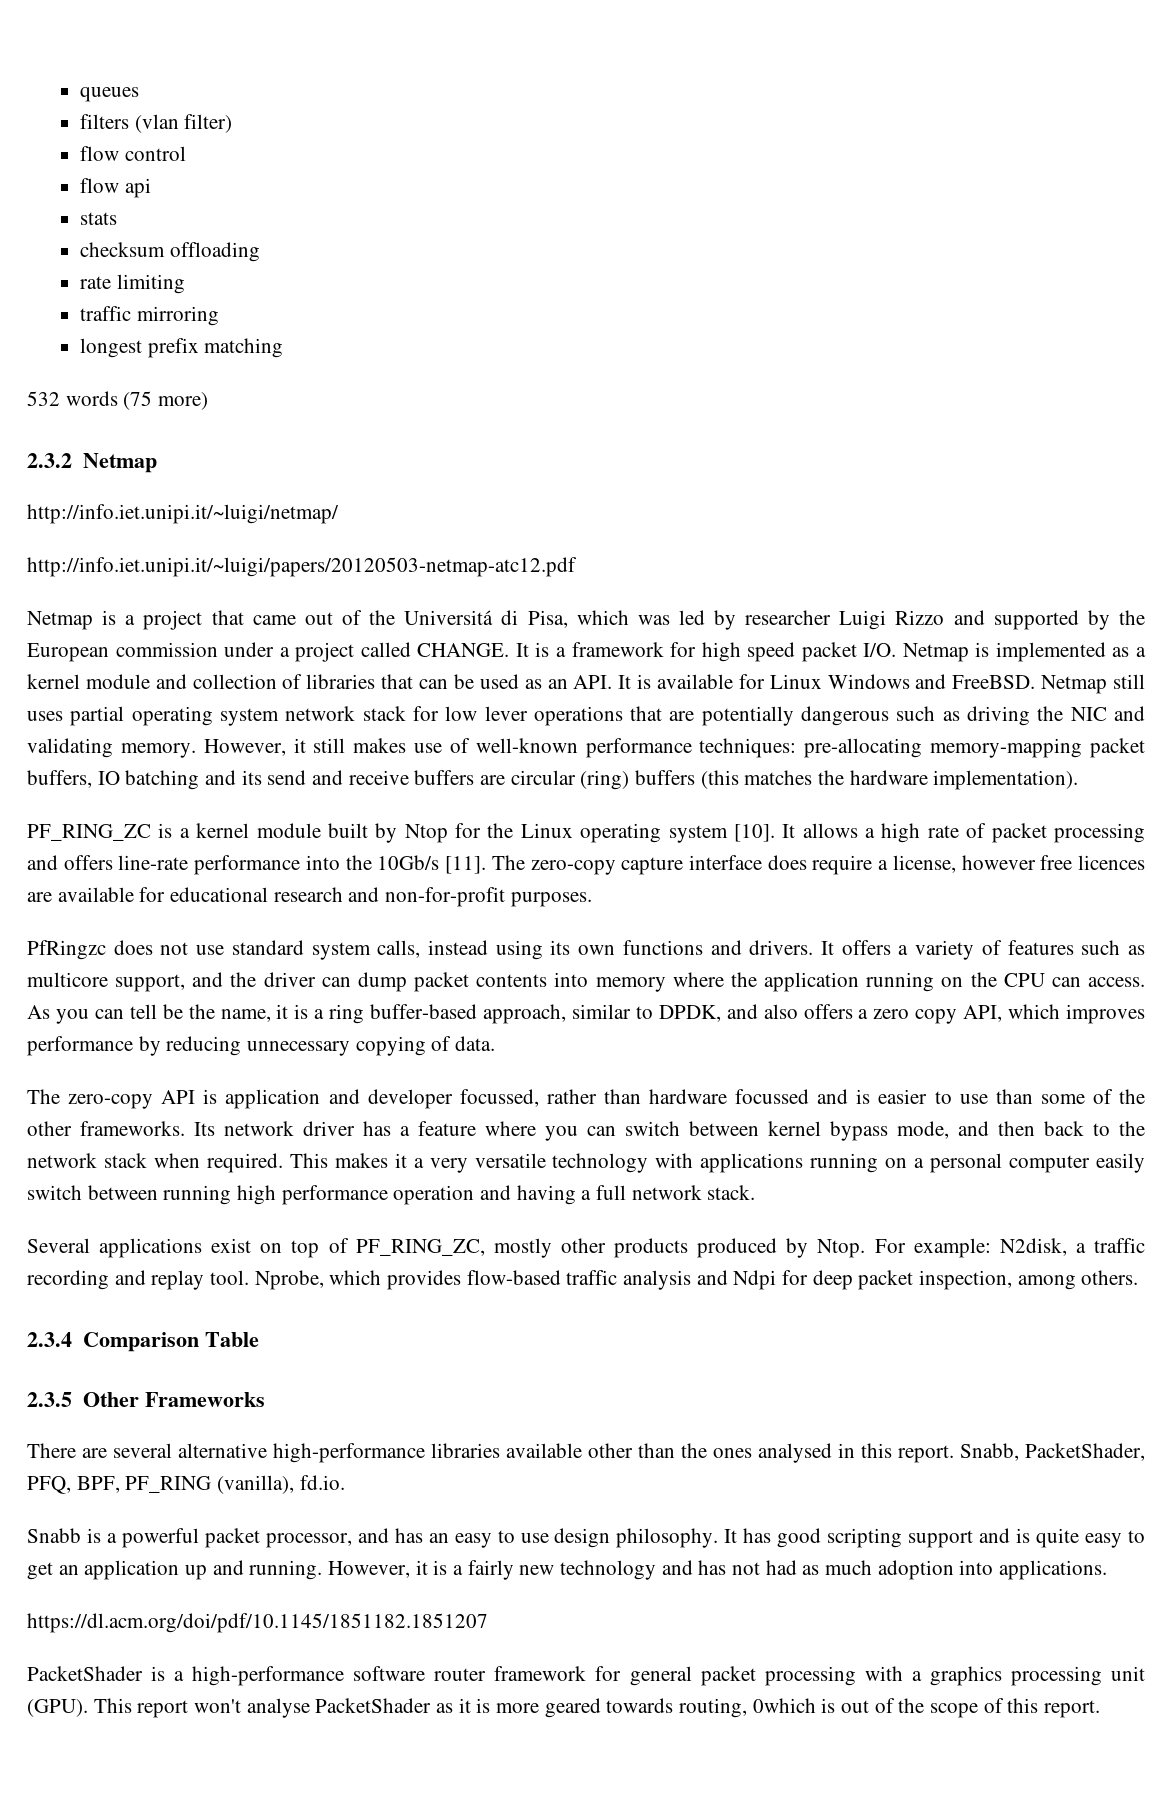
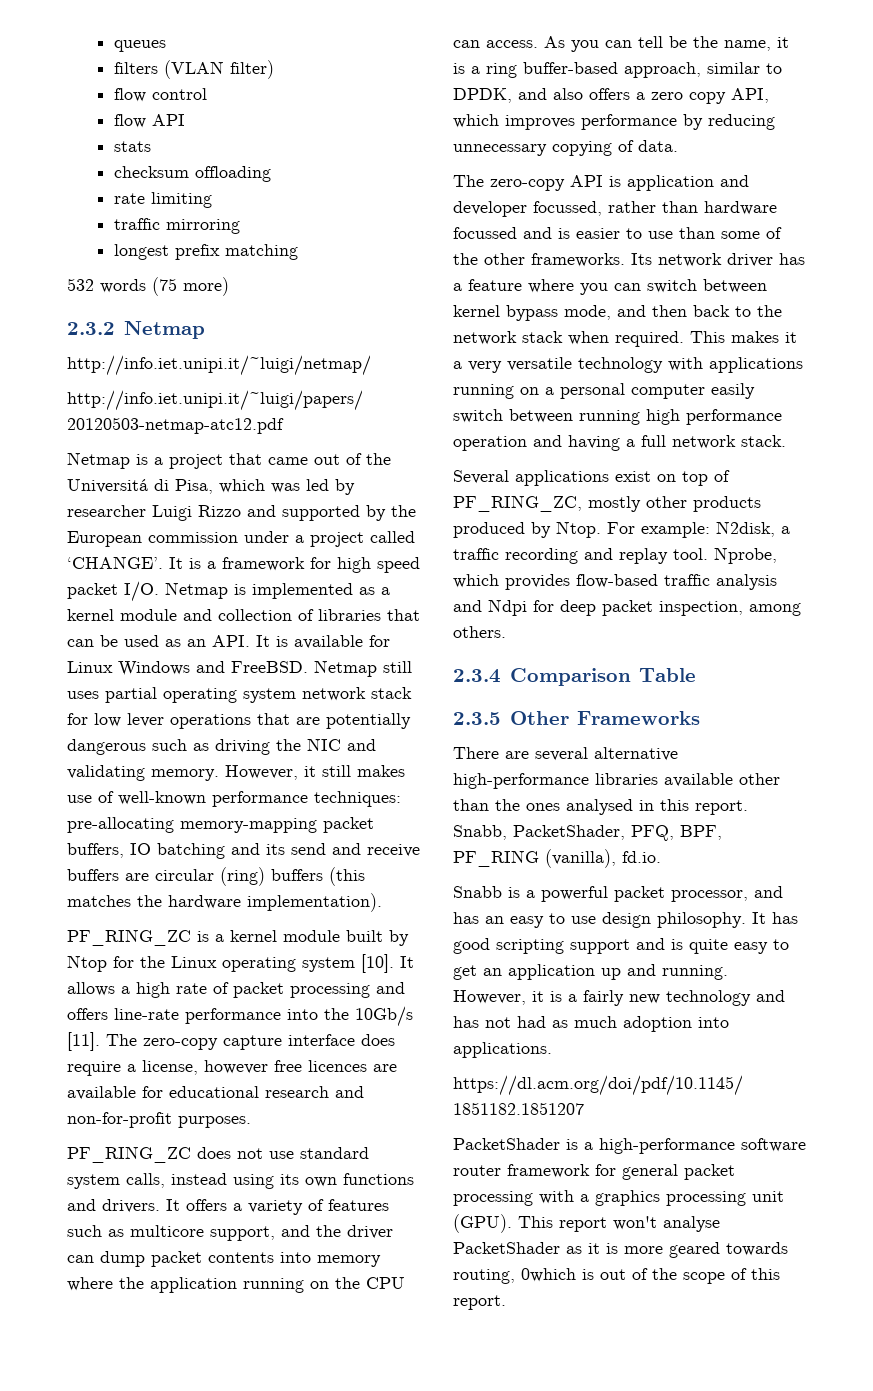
- filters (vlan filter)
+ filters (VLAN filter)
- flow api
+ flow API
- Netmap is a project that came out of the Universitá di Pisa, which was led by researcher Luigi Rizzo and supported by the European commission under a project called CHANGE.
+ Netmap is a project that came out of the Universitá di Pisa, which was led by researcher Luigi Rizzo and supported by the European commission under a project called ‘CHANGE’.
- PfRingzc does not use standard system calls, instead using its own functions and drivers.
+ PF_RING_ZC does not use standard system calls, instead using its own functions and drivers.

